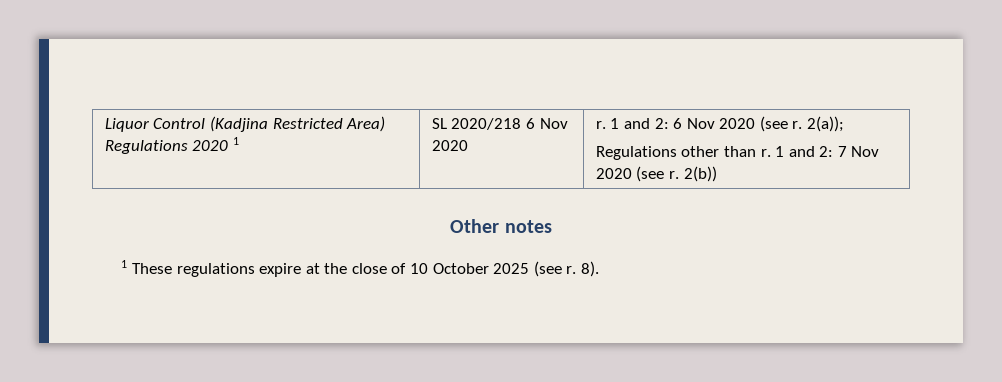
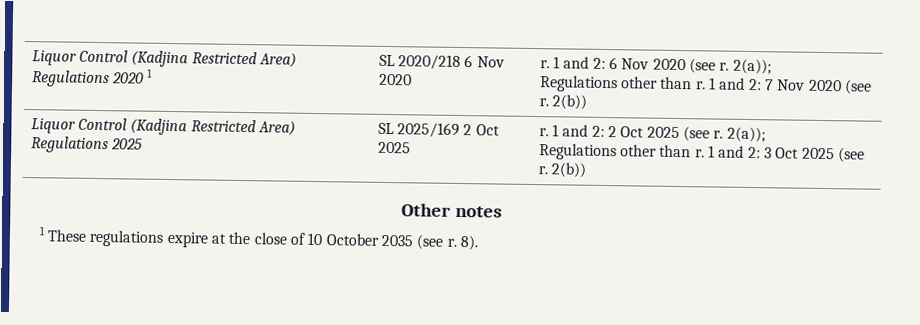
+ Liquor Control (Kadjina Restricted Area) Regulations 2025 | SL 2025/169 2 Oct 2025 | r. 1 and 2: 2 Oct 2025 (see r. 2(a));
+ Regulations other than r. 1 and 2: 3 Oct 2025 (see r. 2(b))
- 1 These regulations expire at the close of 10 October 2025 (see r.
+ 1 These regulations expire at the close of 10 October 2035 (see r.

